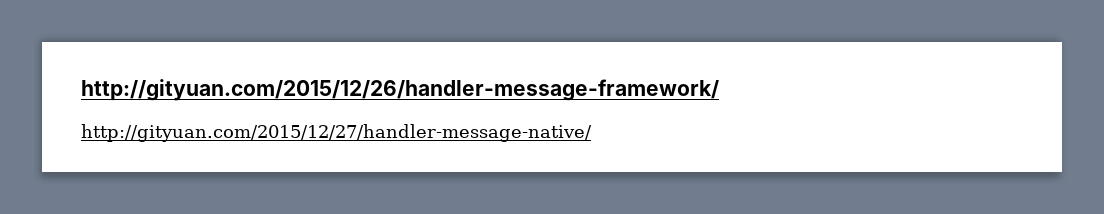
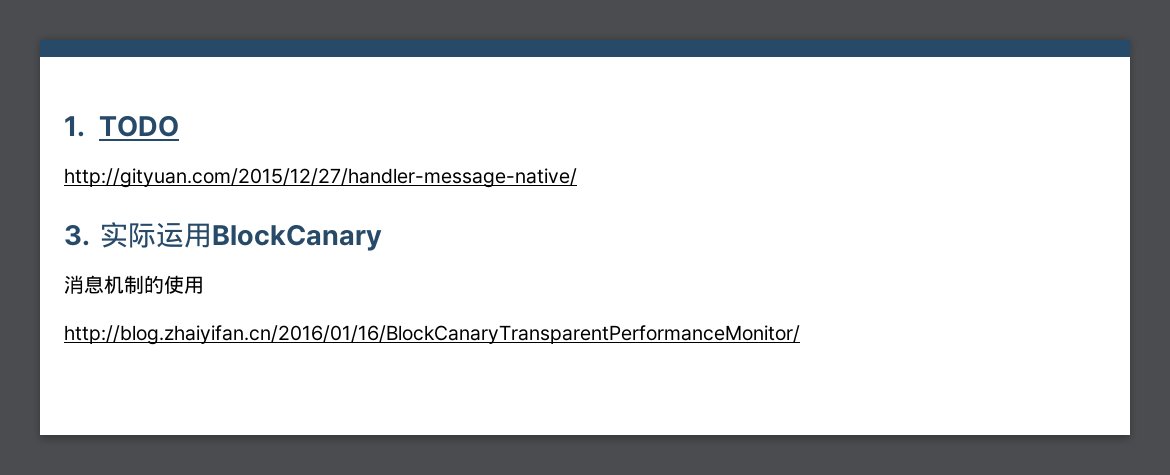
- http://gityuan.com/2015/12/26/handler-message-framework/
+ 1. TODO
+ 3.实际运用BlockCanary
+ 消息机制的使用
+ http://blog.zhaiyifan.cn/2016/01/16/BlockCanaryTransparentPerformanceMonitor/

